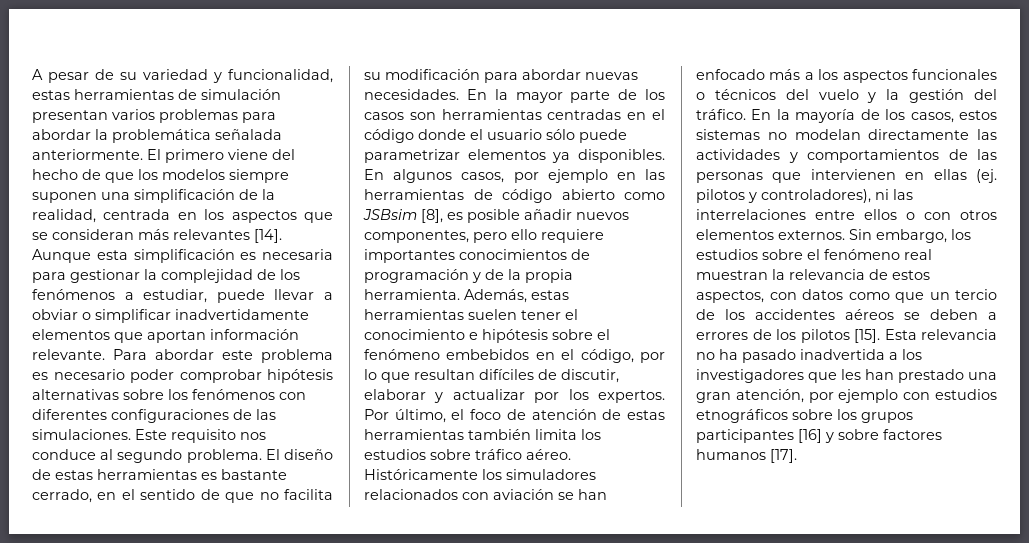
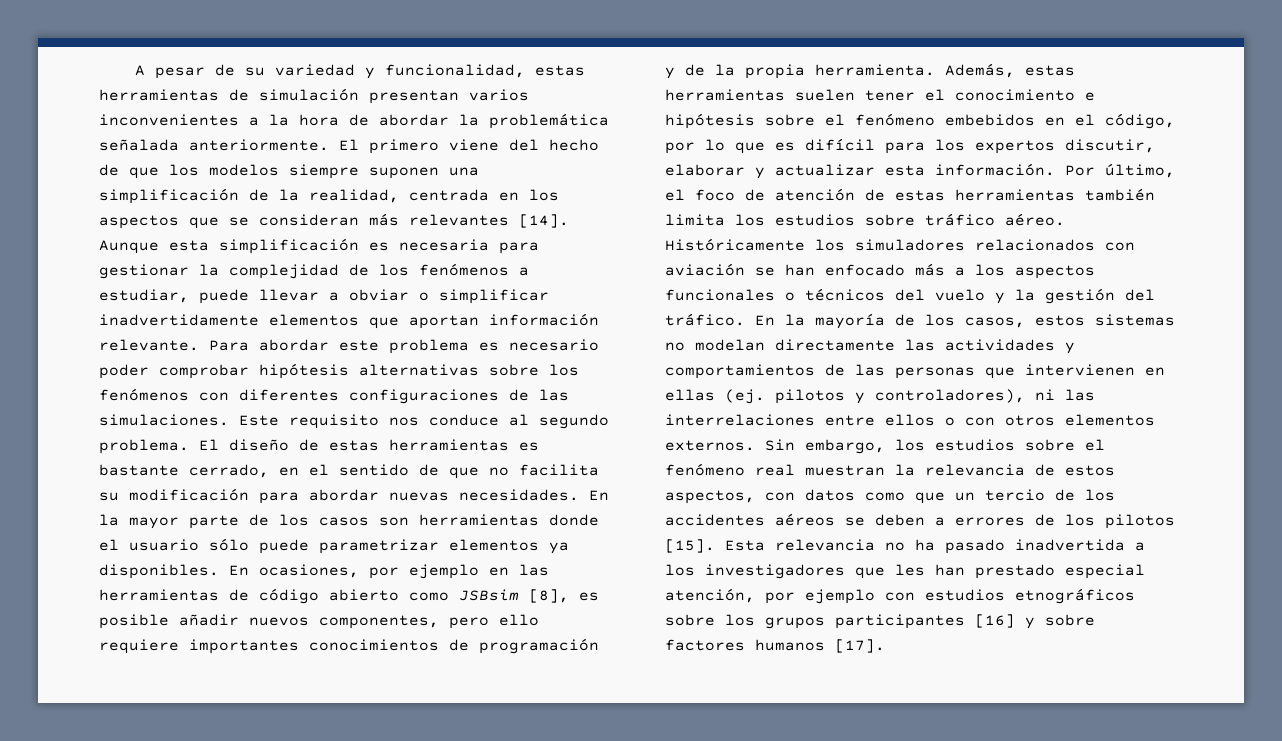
- A pesar de su variedad y funcionalidad, estas herramientas de simulación presentan varios problemas para abordar la problemática señalada anteriormente.
+ A pesar de su variedad y funcionalidad, estas herramientas de simulación presentan varios inconvenientes a la hora de abordar la problemática señalada anteriormente.
- En la mayor parte de los casos son herramientas centradas en el código donde el usuario sólo puede parametrizar elementos ya disponibles.
+ En la mayor parte de los casos son herramientas donde el usuario sólo puede parametrizar elementos ya disponibles.
- En algunos casos, por ejemplo en las herramientas de código abierto como JSBsim [8], es posible añadir nuevos componentes, pero ello requiere importantes conocimientos de programación y de la propia herramienta.
+ En ocasiones, por ejemplo en las herramientas de código abierto como JSBsim [8], es posible añadir nuevos componentes, pero ello requiere importantes conocimientos de programación y de la propia herramienta.
- Además, estas herramientas suelen tener el conocimiento e hipótesis sobre el fenómeno embebidos en el código, por lo que resultan difíciles de discutir, elaborar y actualizar por los expertos.
+ Además, estas herramientas suelen tener el conocimiento e hipótesis sobre el fenómeno embebidos en el código, por lo que es difícil para los expertos discutir, elaborar y actualizar esta información.
- Esta relevancia no ha pasado inadvertida a los investigadores que les han prestado una gran atención, por ejemplo con estudios etnográficos sobre los grupos participantes [16] y sobre factores humanos [17].
+ Esta relevancia no ha pasado inadvertida a los investigadores que les han prestado especial atención, por ejemplo con estudios etnográficos sobre los grupos participantes [16] y sobre factores humanos [17].

